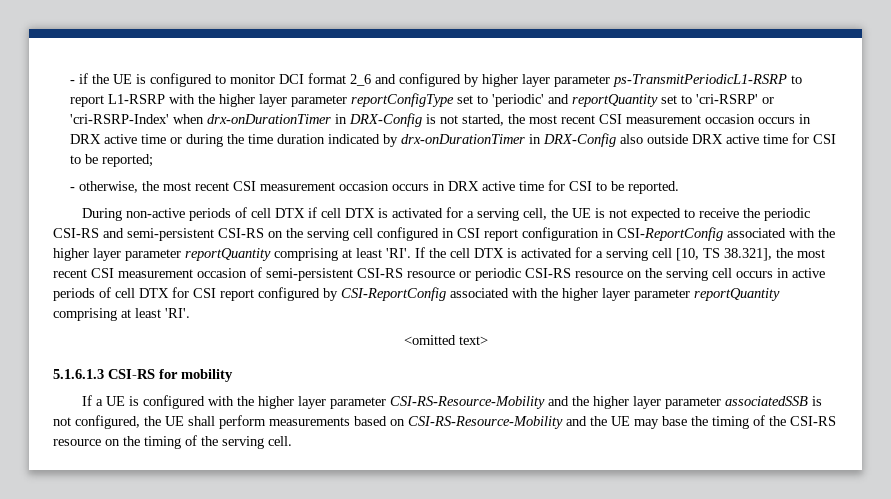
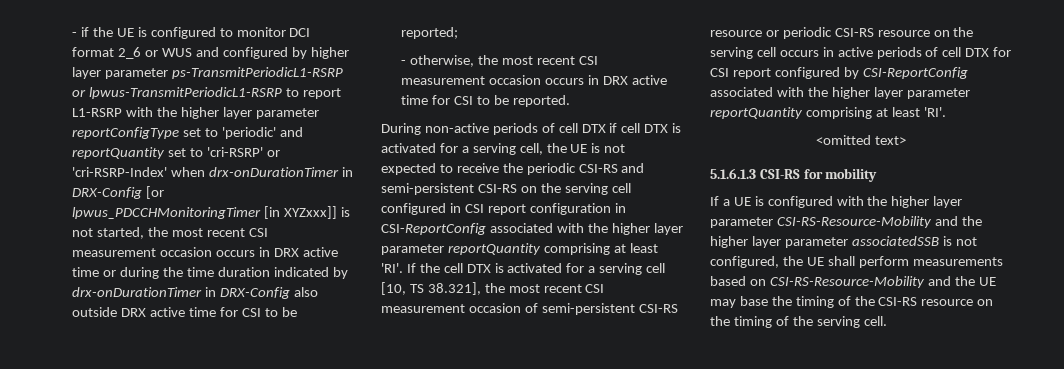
- - if the UE is configured to monitor DCI format 2_6 and configured by higher layer parameter ps-TransmitPeriodicL1-RSRP to report L1-RSRP with the higher layer parameter reportConfigType set to 'periodic' and reportQuantity set to 'cri-RSRP' or 'cri-RSRP-Index' when drx-onDurationTimer in DRX-Config is not started, the most recent CSI measurement occasion occurs in DRX active time or during the time duration indicated by drx-onDurationTimer in DRX-Config also outside DRX active time for CSI to be reported;
+ - if the UE is configured to monitor DCI format 2_6 or WUS and configured by higher layer parameter ps-TransmitPeriodicL1-RSRP or lpwus-TransmitPeriodicL1-RSRP to report L1-RSRP with the higher layer parameter reportConfigType set to 'periodic' and reportQuantity set to 'cri-RSRP' or 'cri-RSRP-Index' when drx-onDurationTimer in DRX-Config [or lpwus_PDCCHMonitoringTimer [in XYZxxx]] is not started, the most recent CSI measurement occasion occurs in DRX active time or during the time duration indicated by drx-onDurationTimer in DRX-Config also outside DRX active time for CSI to be reported;

